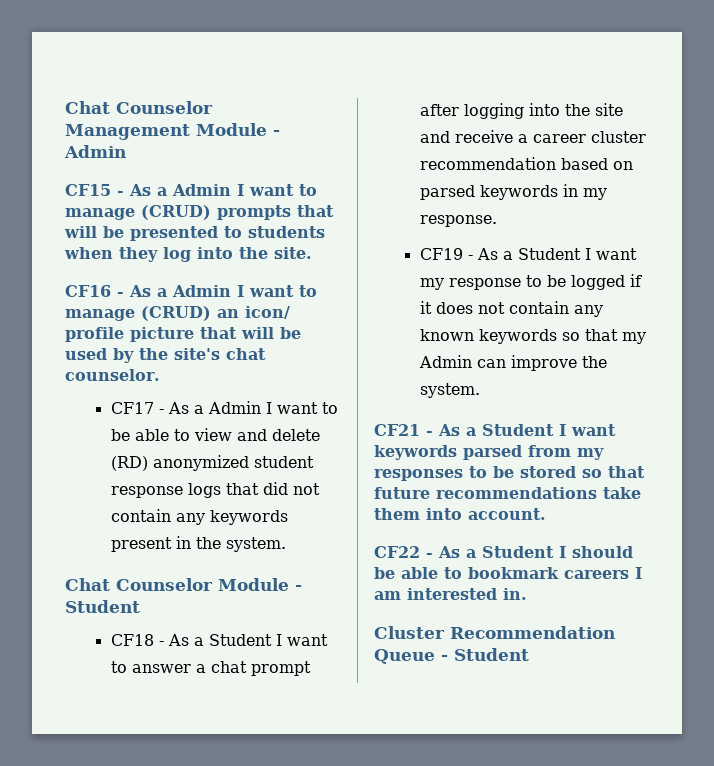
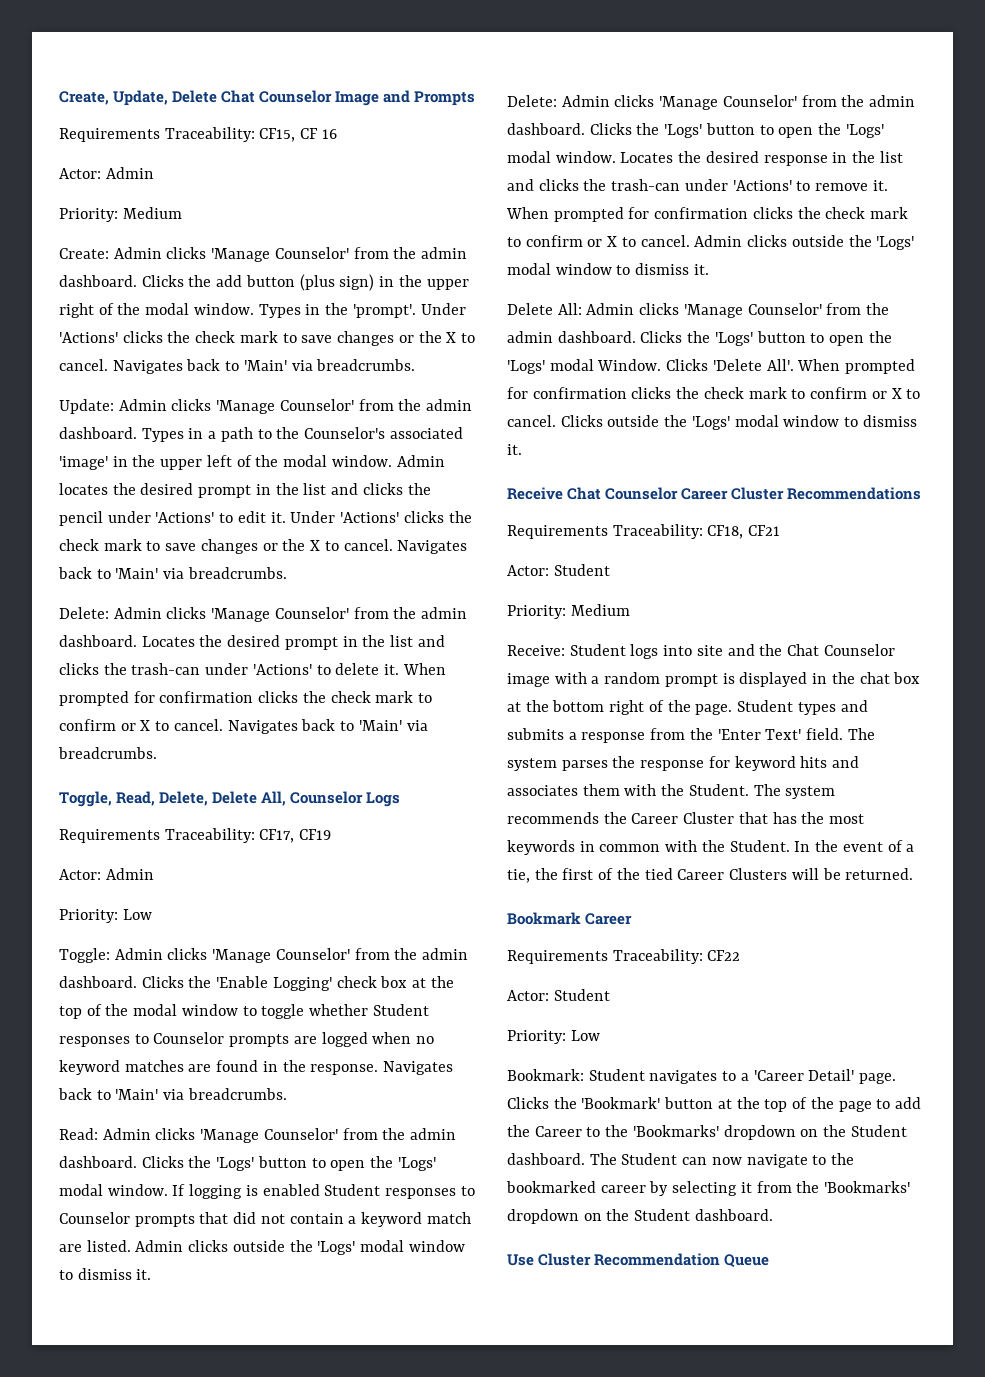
- Chat Counselor Management Module - Admin
- CF15 - As a Admin I want to manage (CRUD) prompts that will be presented to students when they log into the site.
- CF16 - As a Admin I want to manage (CRUD) an icon/ profile picture that will be used by the site's chat counselor.
- CF17 - As a Admin I want to be able to view and delete (RD) anonymized student response logs that did not contain any keywords present in the system.
- Chat Counselor Module - Student
- CF18 - As a Student I want to answer a chat prompt after logging into the site and receive a career cluster recommendation based on parsed keywords in my response.
- CF19 - As a Student I want my response to be logged if it does not contain any known keywords so that my Admin can improve the system.
- CF21 - As a Student I want keywords parsed from my responses to be stored so that future recommendations take them into account.
- CF22 - As a Student I should be able to bookmark careers I am interested in.
- Cluster Recommendation Queue - Student
+ Create, Update, Delete Chat Counselor Image and Prompts
+ Requirements Traceability: CF15, CF 16
+ Actor: Admin
+ Priority: Medium
+ Create: Admin clicks 'Manage Counselor' from the admin dashboard. Clicks the add button (plus sign) in the upper right of the modal window. Types in the 'prompt'. Under 'Actions' clicks the check mark to save changes or the X to cancel. Navigates back to 'Main' via breadcrumbs.
+ Update: Admin clicks 'Manage Counselor' from the admin dashboard. Types in a path to the Counselor's associated 'image' in the upper left of the modal window. Admin locates the desired prompt in the list and clicks the pencil under 'Actions' to edit it. Under 'Actions' clicks the check mark to save changes or the X to cancel. Navigates back to 'Main' via breadcrumbs.
+ Delete: Admin clicks 'Manage Counselor' from the admin dashboard. Locates the desired prompt in the list and clicks the trash-can under 'Actions' to delete it. When prompted for confirmation clicks the check mark to confirm or X to cancel. Navigates back to 'Main' via breadcrumbs.
+ Toggle, Read, Delete, Delete All, Counselor Logs
+ Requirements Traceability: CF17, CF19
+ Actor: Admin
+ Priority: Low
+ Toggle: Admin clicks 'Manage Counselor' from the admin dashboard. Clicks the 'Enable Logging' check box at the top of the modal window to toggle whether Student responses to Counselor prompts are logged when no keyword matches are found in the response. Navigates back to 'Main' via breadcrumbs.
+ Read: Admin clicks 'Manage Counselor' from the admin dashboard. Clicks the 'Logs' button to open the 'Logs' modal window. If logging is enabled Student responses to Counselor prompts that did not contain a keyword match are listed. Admin clicks outside the 'Logs' modal window to dismiss it.
+ Delete: Admin clicks 'Manage Counselor' from the admin dashboard. Clicks the 'Logs' button to open the 'Logs' modal window. Locates the desired response in the list and clicks the trash-can under 'Actions' to remove it. When prompted for confirmation clicks the check mark to confirm or X to cancel. Admin clicks outside the 'Logs' modal window to dismiss it.
+ Delete All: Admin clicks 'Manage Counselor' from the admin dashboard. Clicks the 'Logs' button to open the 'Logs' modal Window. Clicks 'Delete All'. When prompted for confirmation clicks the check mark to confirm or X to cancel. Clicks outside the 'Logs' modal window to dismiss it.
+ Receive Chat Counselor Career Cluster Recommendations
+ Requirements Traceability: CF18, CF21
+ Actor: Student
+ Priority: Medium
+ Receive: Student logs into site and the Chat Counselor image with a random prompt is displayed in the chat box at the bottom right of the page. Student types and submits a response from the 'Enter Text' field. The system parses the response for keyword hits and associates them with the Student. The system recommends the Career Cluster that has the most keywords in common with the Student. In the event of a tie, the first of the tied Career Clusters will be returned.
+ Bookmark Career
+ Requirements Traceability: CF22
+ Actor: Student
+ Priority: Low
+ Bookmark: Student navigates to a 'Career Detail' page. Clicks the 'Bookmark' button at the top of the page to add the Career to the 'Bookmarks' dropdown on the Student dashboard. The Student can now navigate to the bookmarked career by selecting it from the 'Bookmarks' dropdown on the Student dashboard.
+ Use Cluster Recommendation Queue

